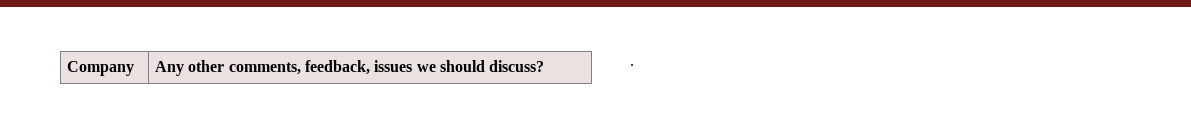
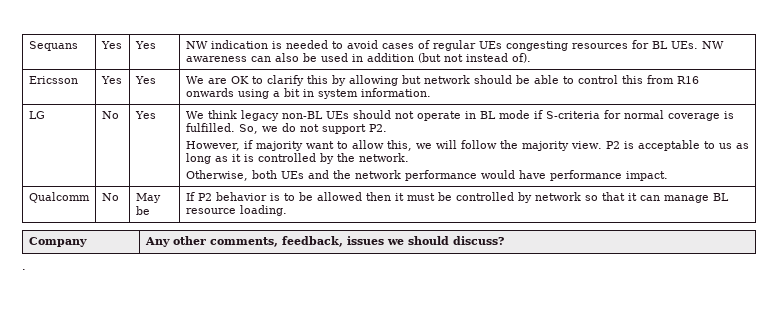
+ Sequans | Yes | Yes | NW indication is needed to avoid cases of regular UEs congesting resources for BL UEs. NW awareness can also be used in addition (but not instead of).
+ Ericsson | Yes | Yes | We are OK to clarify this by allowing but network should be able to control this from R16 onwards using a bit in system information.
+ LG | No | Yes | We think legacy non-BL UEs should not operate in BL mode if S-criteria for normal coverage is fulfilled. So, we do not support P2.
+ However, if majority want to allow this, we will follow the majority view. P2 is acceptable to us as long as it is controlled by the network.
+ Otherwise, both UEs and the network performance would have performance impact.
+ Qualcomm | No | May be | If P2 behavior is to be allowed then it must be controlled by network so that it can manage BL resource loading.

